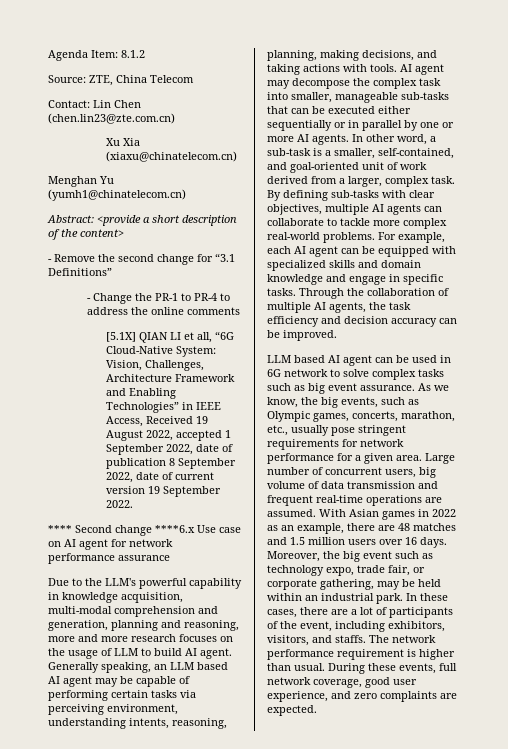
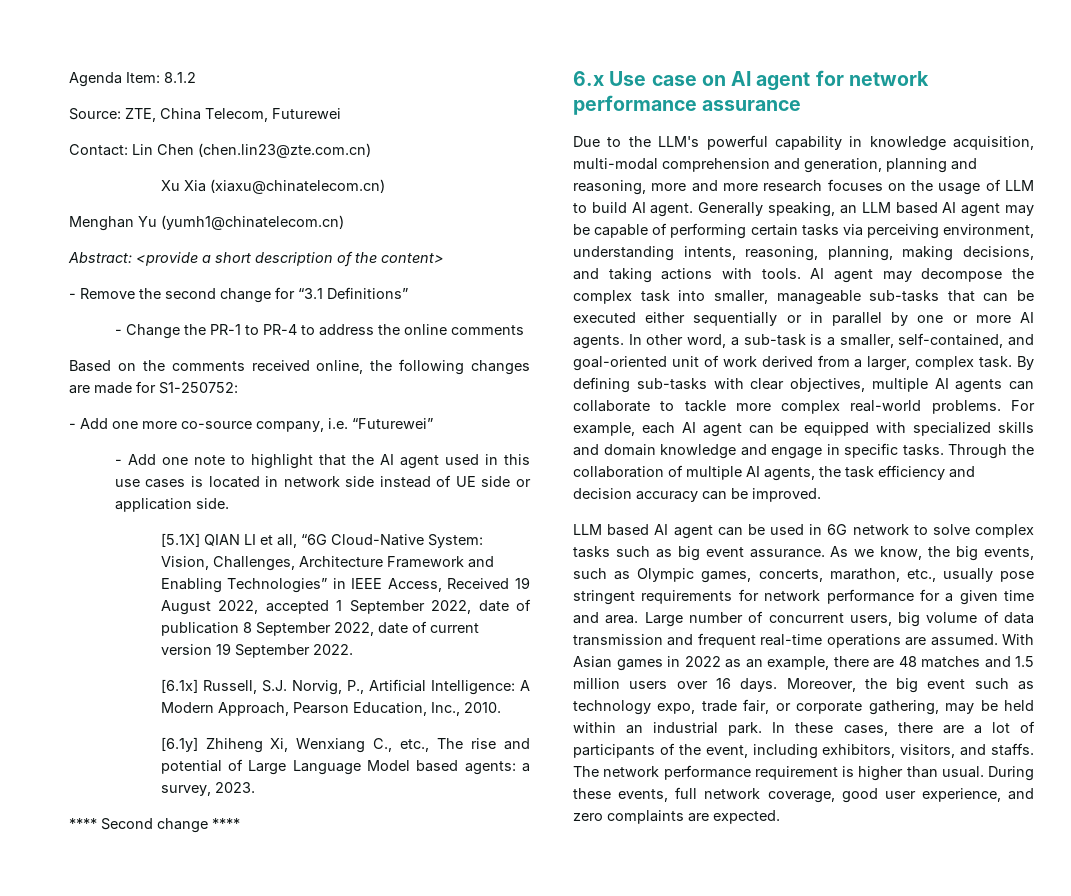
- Source: ZTE, China Telecom
+ Source: ZTE, China Telecom, Futurewei
+ Based on the comments received online, the following changes are made for S1-250752:
+ - Add one more co-source company, i.e. “Futurewei”
+ - Add one note to highlight that the AI agent used in this use cases is located in network side instead of UE side or application side.
+ [6.1x] Russell, S.J. Norvig, P., Artificial Intelligence: A Modern Approach, Pearson Education, Inc., 2010.
+ [6.1y] Zhiheng Xi, Wenxiang C., etc., The rise and potential of Large Language Model based agents: a survey, 2023.
- **** Second change ****6.x Use case on AI agent for network performance assurance
+ **** Second change ****
+ 6.x Use case on AI agent for network performance assurance
- As we know, the big events, such as Olympic games, concerts, marathon, etc., usually pose stringent requirements for network performance for a given area.
+ As we know, the big events, such as Olympic games, concerts, marathon, etc., usually pose stringent requirements for network performance for a given time and area.

